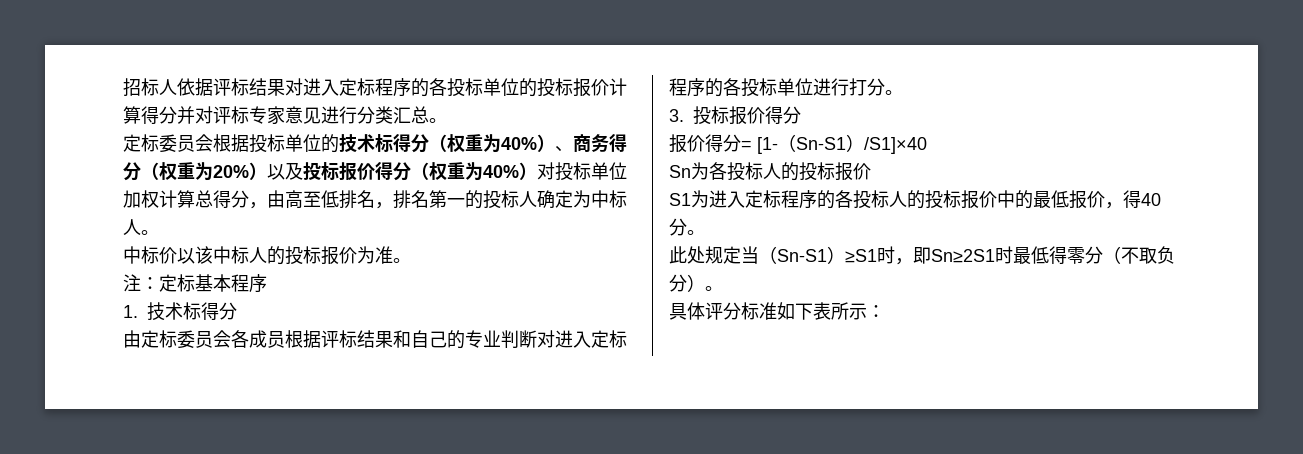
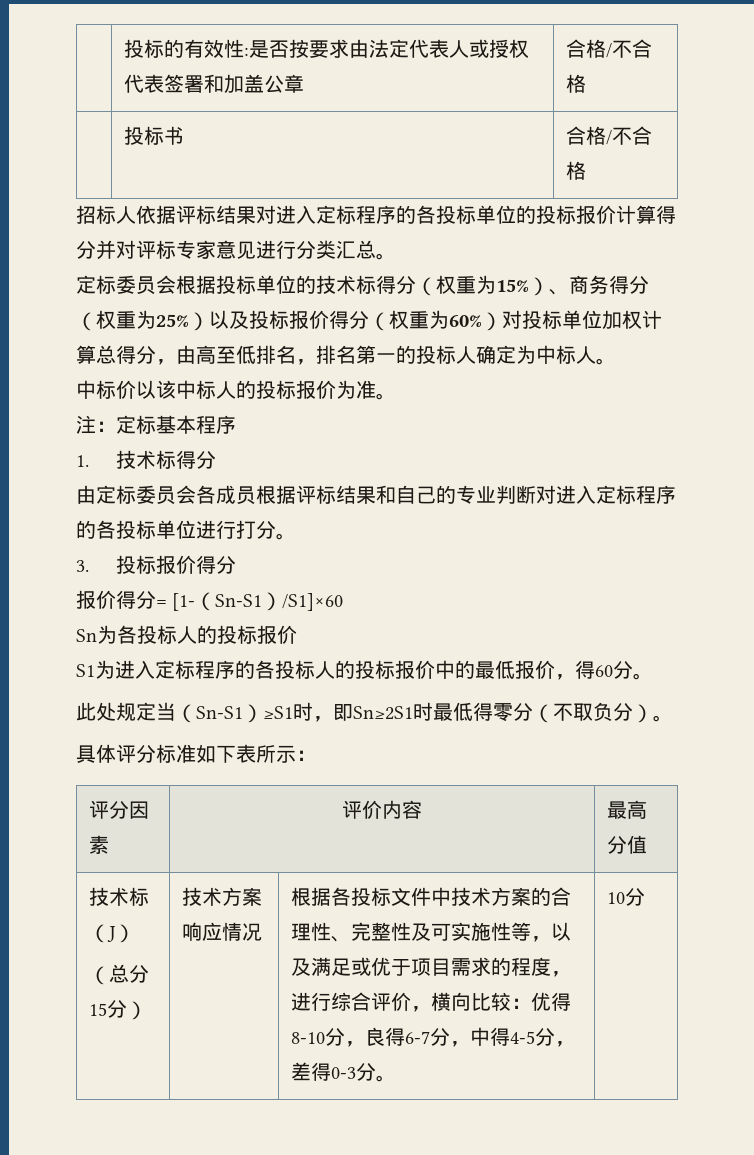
+ | 投标的有效性:是否按要求由法定代表人或授权代表签署和加盖公章 | 合格/不合格
+ | 投标书 | 合格/不合格
- 定标委员会根据投标单位的技术标得分（权重为40%）、商务得分（权重为20%）以及投标报价得分（权重为40%）对投标单位加权计算总得分，由高至低排名，排名第一的投标人确定为中标人。
+ 定标委员会根据投标单位的技术标得分（权重为15%）、商务得分（权重为25%）以及投标报价得分（权重为60%）对投标单位加权计算总得分，由高至低排名，排名第一的投标人确定为中标人。
- 报价得分= [1-（Sn-S1）/S1]×40
+ 报价得分= [1-（Sn-S1）/S1]×60
- S1为进入定标程序的各投标人的投标报价中的最低报价，得40分。
+ S1为进入定标程序的各投标人的投标报价中的最低报价，得60分。
+ 评分因素 | 评价内容 | 最高分值
+ 技术标（J）
+ （总分15分） | 技术方案响应情况 | 根据各投标文件中技术方案的合理性、完整性及可实施性等，以及满足或优于项目需求的程度，进行综合评价，横向比较：优得8-10分，良得6-7分，中得4-5分，差得0-3分。 | 10分

